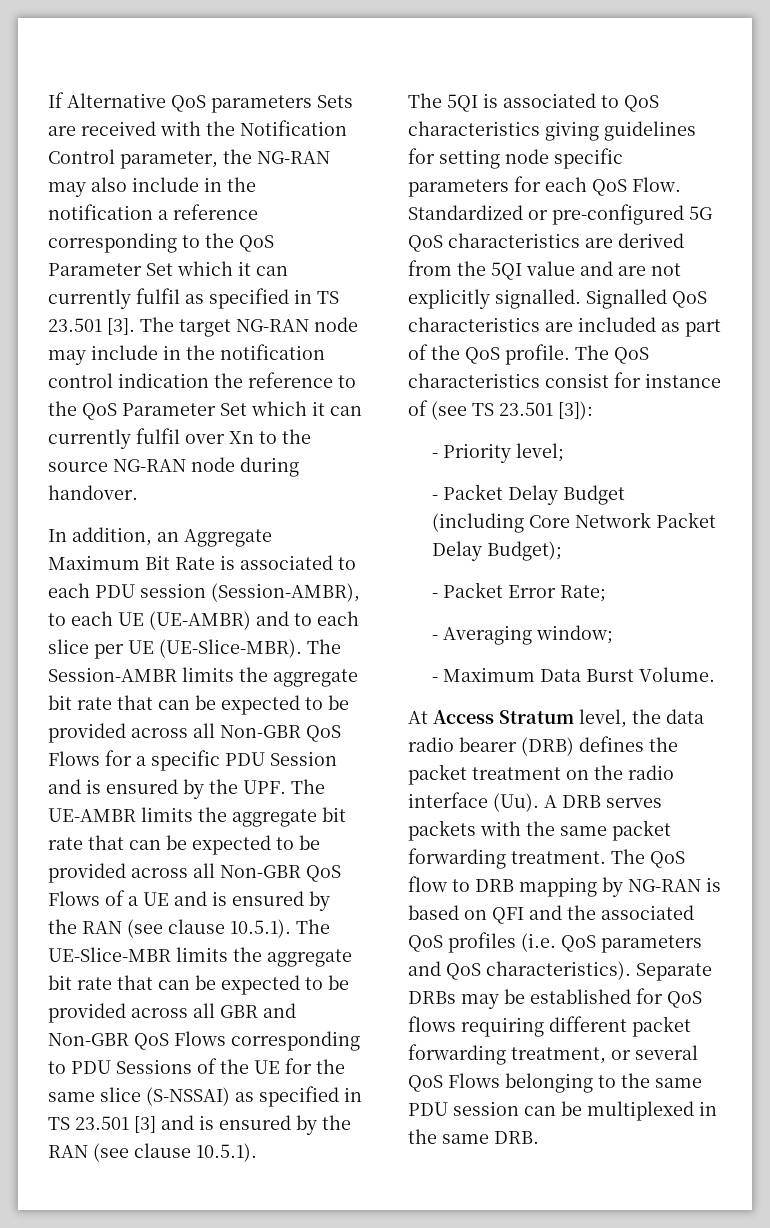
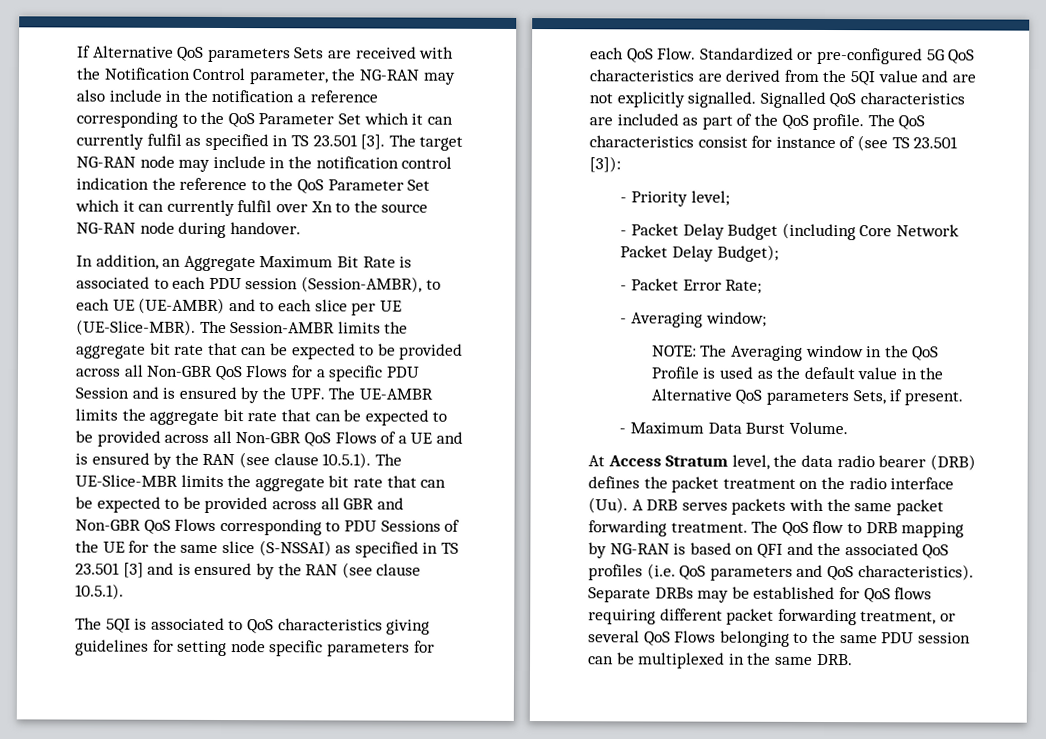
+ NOTE: The Averaging window in the QoS Profile is used as the default value in the Alternative QoS parameters Sets, if present.

